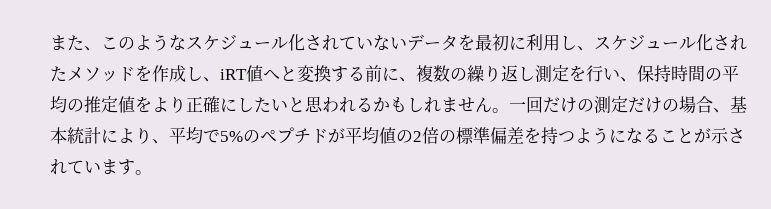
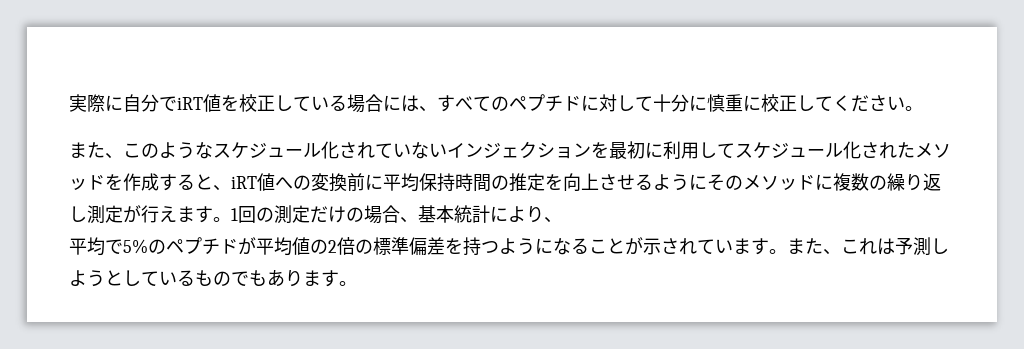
+ 実際に自分でiRT値を校正している場合には、すべてのペプチドに対して十分に慎重に校正してください。
- また、このようなスケジュール化されていないデータを最初に利用し、スケジュール化されたメソッドを作成し、iRT値へと変換する前に、複数の繰り返し測定を行い、保持時間の平均の推定値をより正確にしたいと思われるかもしれません。一回だけの測定だけの場合、基本統計により、平均で5%のペプチドが平均値の2倍の標準偏差を持つようになることが示されています。
+ また、このようなスケジュール化されていないインジェクションを最初に利用してスケジュール化されたメソッドを作成すると、iRT値への変換前に平均保持時間の推定を向上させるようにそのメソッドに複数の繰り返し測定が行えます。1回の測定だけの場合、基本統計により、
+ 平均で5%のペプチドが平均値の2倍の標準偏差を持つようになることが示されています。
+ また、これは予測しようとしているものでもあります。

